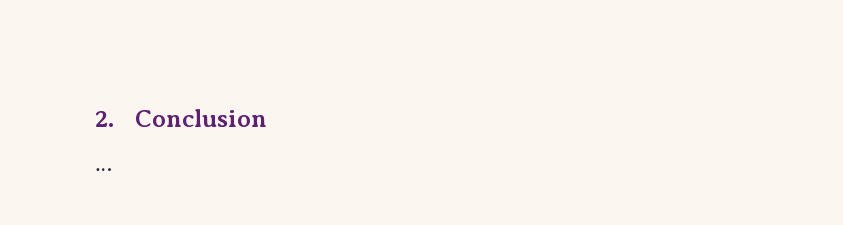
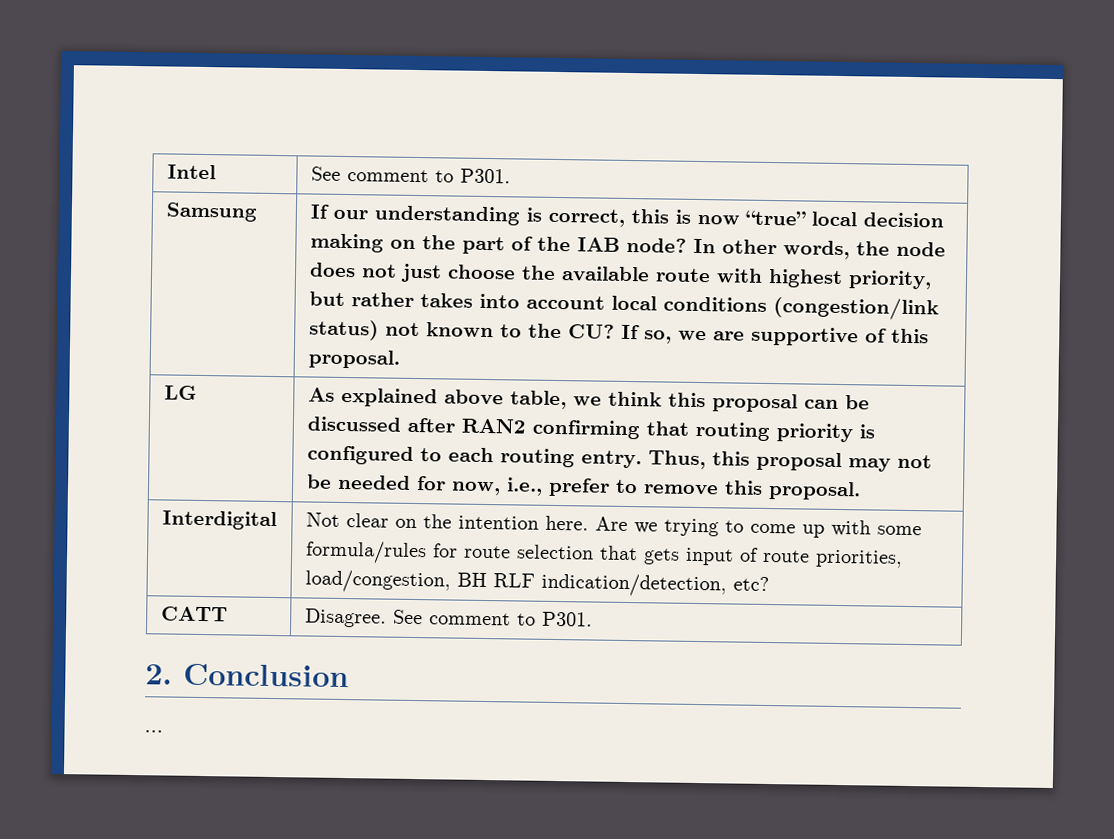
+ Intel | See comment to P301.
+ Samsung | If our understanding is correct, this is now “true” local decision making on the part of the IAB node? In other words, the node does not just choose the available route with highest priority, but rather takes into account local conditions (congestion/link status) not known to the CU? If so, we are supportive of this proposal.
+ LG | As explained above table, we think this proposal can be discussed after RAN2 confirming that routing priority is configured to each routing entry. Thus, this proposal may not be needed for now, i.e., prefer to remove this proposal.
+ Interdigital | Not clear on the intention here. Are we trying to come up with some formula/rules for route selection that gets input of route priorities, load/congestion, BH RLF indication/detection, etc?
+ CATT | Disagree. See comment to P301.

